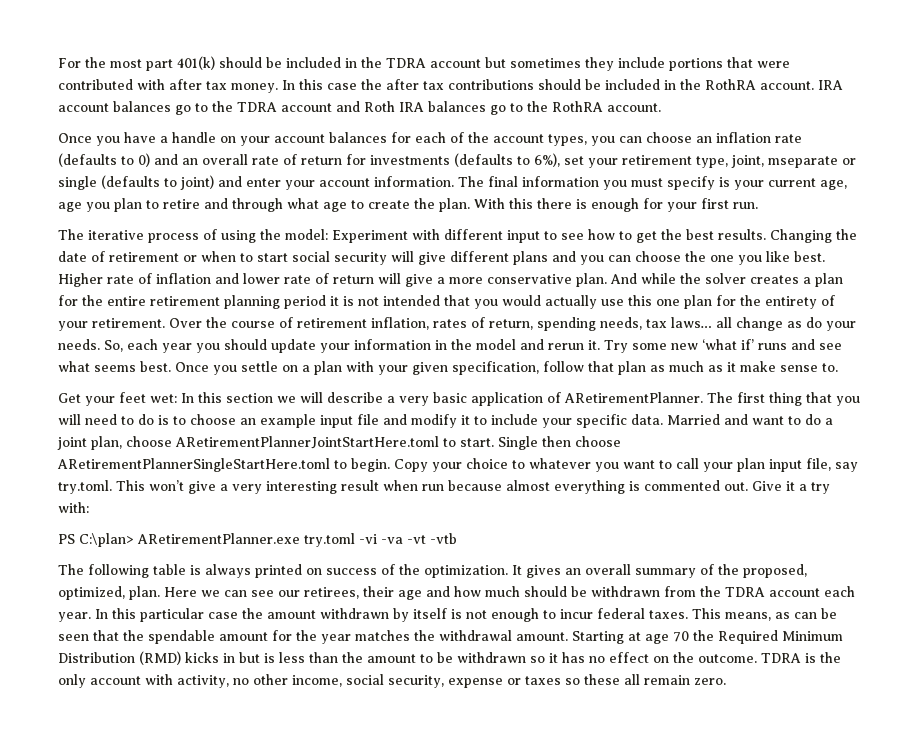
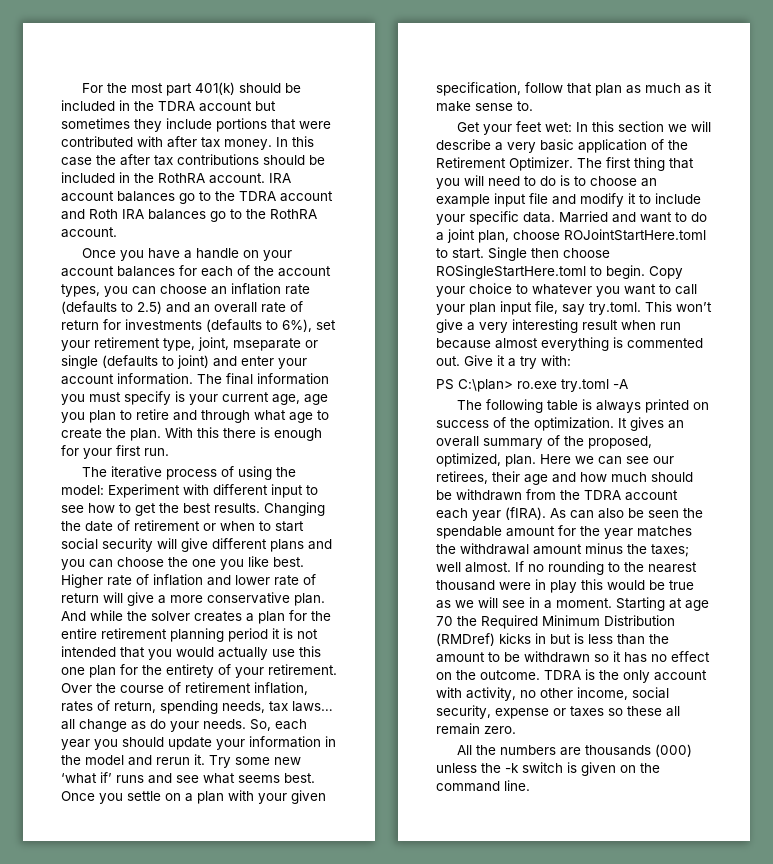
- Once you have a handle on your account balances for each of the account types, you can choose an inflation rate (defaults to 0) and an overall rate of return for investments (defaults to 6%), set your retirement type, joint, mseparate or single (defaults to joint) and enter your account information.
+ Once you have a handle on your account balances for each of the account types, you can choose an inflation rate (defaults to 2.5) and an overall rate of return for investments (defaults to 6%), set your retirement type, joint, mseparate or single (defaults to joint) and enter your account information.
- Get your feet wet: In this section we will describe a very basic application of ARetirementPlanner.
+ Get your feet wet: In this section we will describe a very basic application of the Retirement Optimizer.
- Married and want to do a joint plan, choose ARetirementPlannerJointStartHere.toml to start.
+ Married and want to do a joint plan, choose ROJointStartHere.toml to start.
- Single then choose ARetirementPlannerSingleStartHere.toml to begin.
+ Single then choose ROSingleStartHere.toml to begin.
- PS C:\plan> ARetirementPlanner.exe try.toml -vi -va -vt -vtb
+ PS C:\plan> ro.exe try.toml -A
- Here we can see our retirees, their age and how much should be withdrawn from the TDRA account each year. In this particular case the amount withdrawn by itself is not enough to incur federal taxes. This means, as can be seen that the spendable amount for the year matches the withdrawal amount.
+ Here we can see our retirees, their age and how much should be withdrawn from the TDRA account each year (fIRA). As can also be seen the spendable amount for the year matches the withdrawal amount minus the taxes; well almost. If no rounding to the nearest thousand were in play this would be true as we will see in a moment.
- Starting at age 70 the Required Minimum Distribution (RMD) kicks in but is less than the amount to be withdrawn so it has no effect on the outcome.
+ Starting at age 70 the Required Minimum Distribution (RMDref) kicks in but is less than the amount to be withdrawn so it has no effect on the outcome.
+ All the numbers are thousands (000) unless the -k switch is given on the command line.

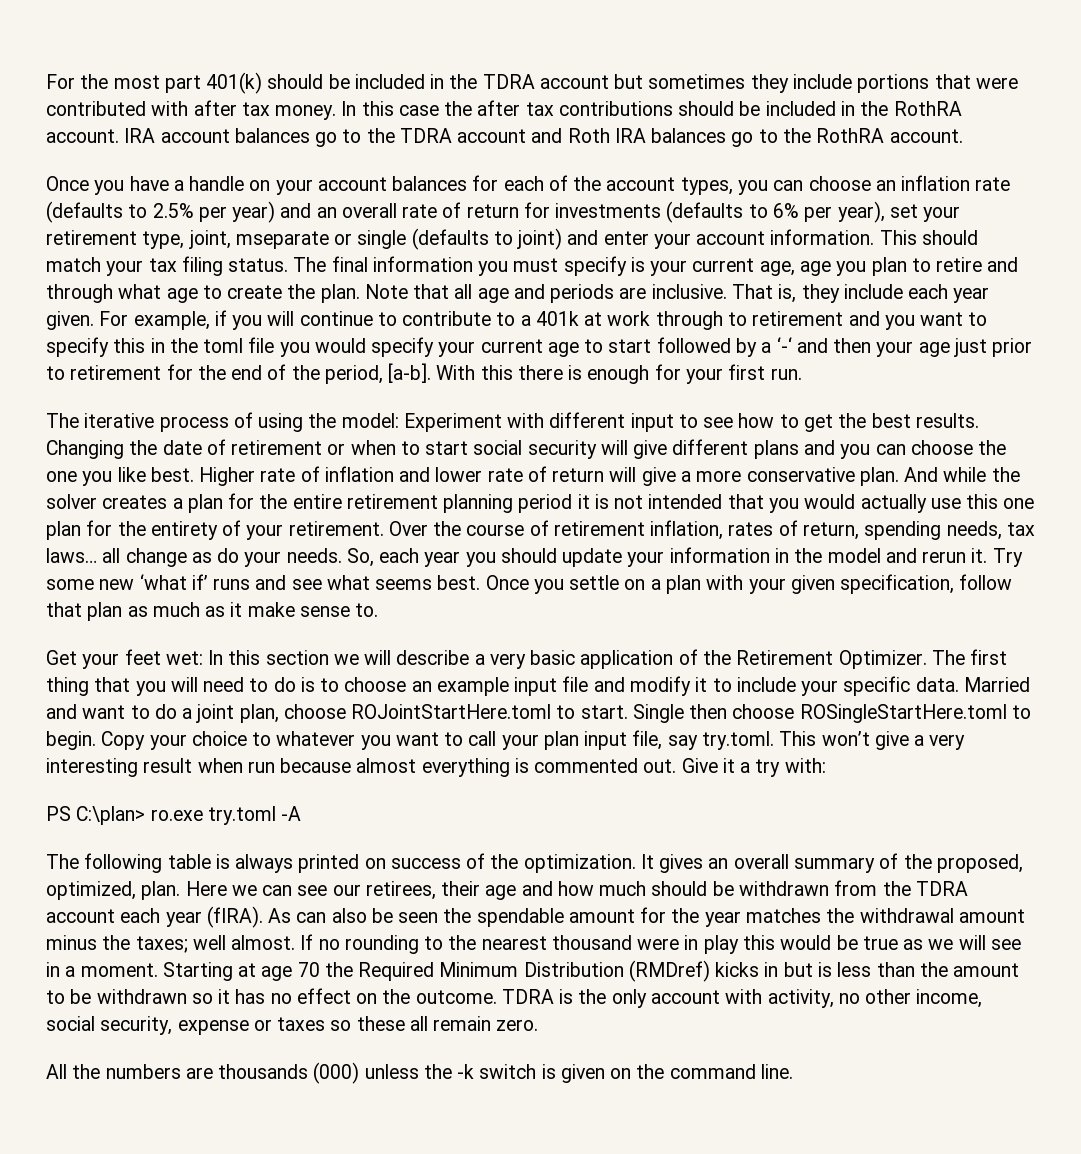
- Once you have a handle on your account balances for each of the account types, you can choose an inflation rate (defaults to 2.5) and an overall rate of return for investments (defaults to 6%), set your retirement type, joint, mseparate or single (defaults to joint) and enter your account information.
+ Once you have a handle on your account balances for each of the account types, you can choose an inflation rate (defaults to 2.5% per year) and an overall rate of return for investments (defaults to 6% per year), set your retirement type, joint, mseparate or single (defaults to joint) and enter your account information.
+ This should match your tax filing status.
+ Note that all age and periods are inclusive. That is, they include each year given. For example, if you will continue to contribute to a 401k at work through to retirement and you want to specify this in the toml file you would specify your current age to start followed by a ‘-‘ and then your age just prior to retirement for the end of the period, [a-b].

